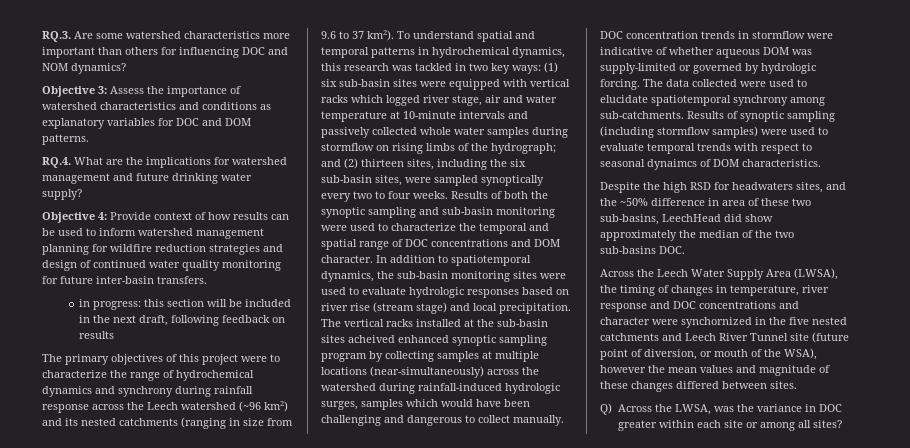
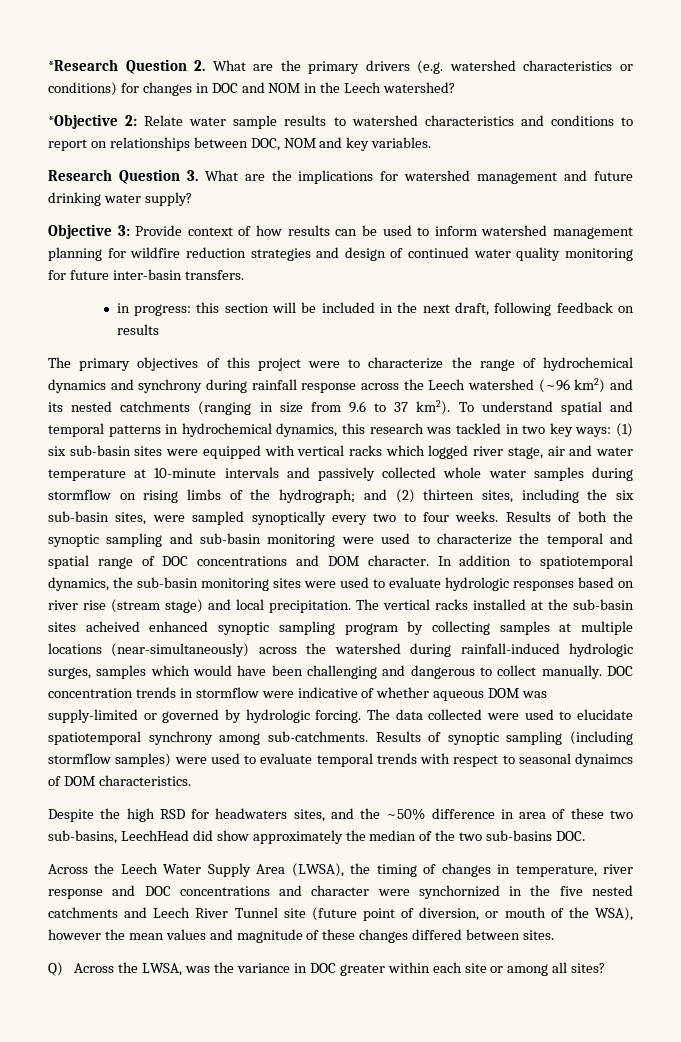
- RQ.3. Are some watershed characteristics more important than others for influencing DOC and NOM dynamics?
- Objective 3: Assess the importance of watershed characteristics and conditions as explanatory variables for DOC and DOM patterns.
- RQ.4. What are the implications for watershed management and future drinking water supply?
+ *Research Question 2. What are the primary drivers (e.g. watershed characteristics or conditions) for changes in DOC and NOM in the Leech watershed?
+ *Objective 2: Relate water sample results to watershed characteristics and conditions to report on relationships between DOC, NOM and key variables.
+ Research Question 3. What are the implications for watershed management and future drinking water supply?
- Objective 4: Provide context of how results can be used to inform watershed management planning for wildfire reduction strategies and design of continued water quality monitoring for future inter-basin transfers.
+ Objective 3: Provide context of how results can be used to inform watershed management planning for wildfire reduction strategies and design of continued water quality monitoring for future inter-basin transfers.

